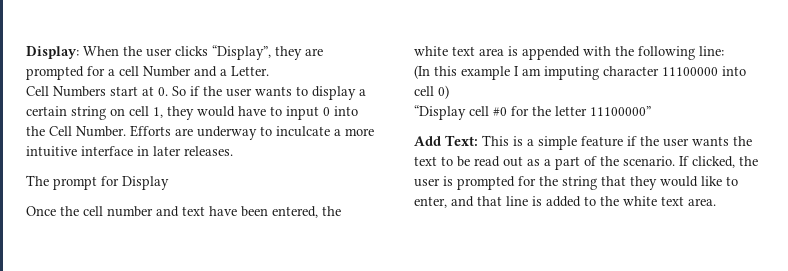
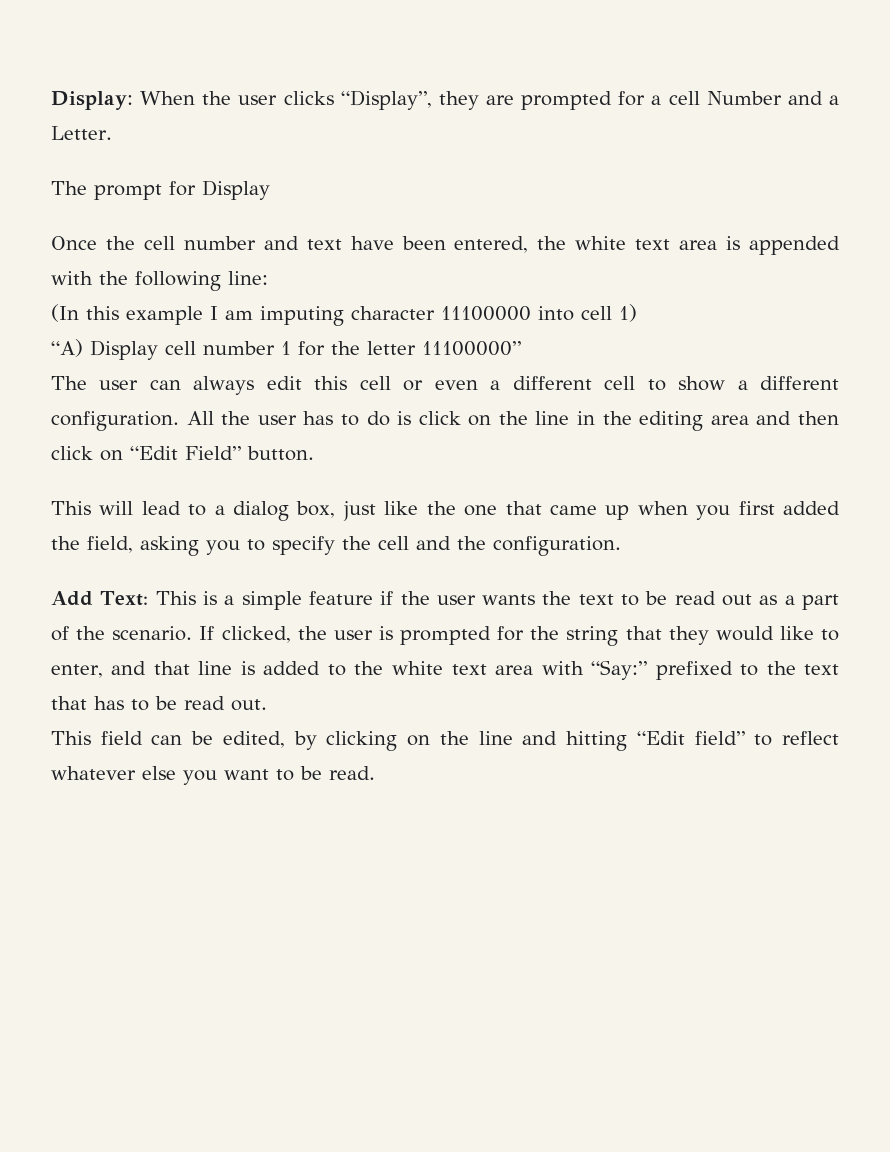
- Cell Numbers start at 0. So if the user wants to display a certain string on cell 1, they would have to input 0 into the Cell Number. Efforts are underway to inculcate a more intuitive interface in later releases.
- (In this example I am imputing character 11100000 into cell 0)
- “Display cell #0 for the letter 11100000”
+ (In this example I am imputing character 11100000 into cell 1)
+ “A) Display cell number 1 for the letter 11100000”
+ The user can always edit this cell or even a different cell to show a different configuration. All the user has to do is click on the line in the editing area and then click on “Edit Field” button.
+ This will lead to a dialog box, just like the one that came up when you first added the field, asking you to specify the cell and the configuration.
- If clicked, the user is prompted for the string that they would like to enter, and that line is added to the white text area.
+ If clicked, the user is prompted for the string that they would like to enter, and that line is added to the white text area with “Say:” prefixed to the text that has to be read out.
+ This field can be edited, by clicking on the line and hitting “Edit field” to reflect whatever else you want to be read.

